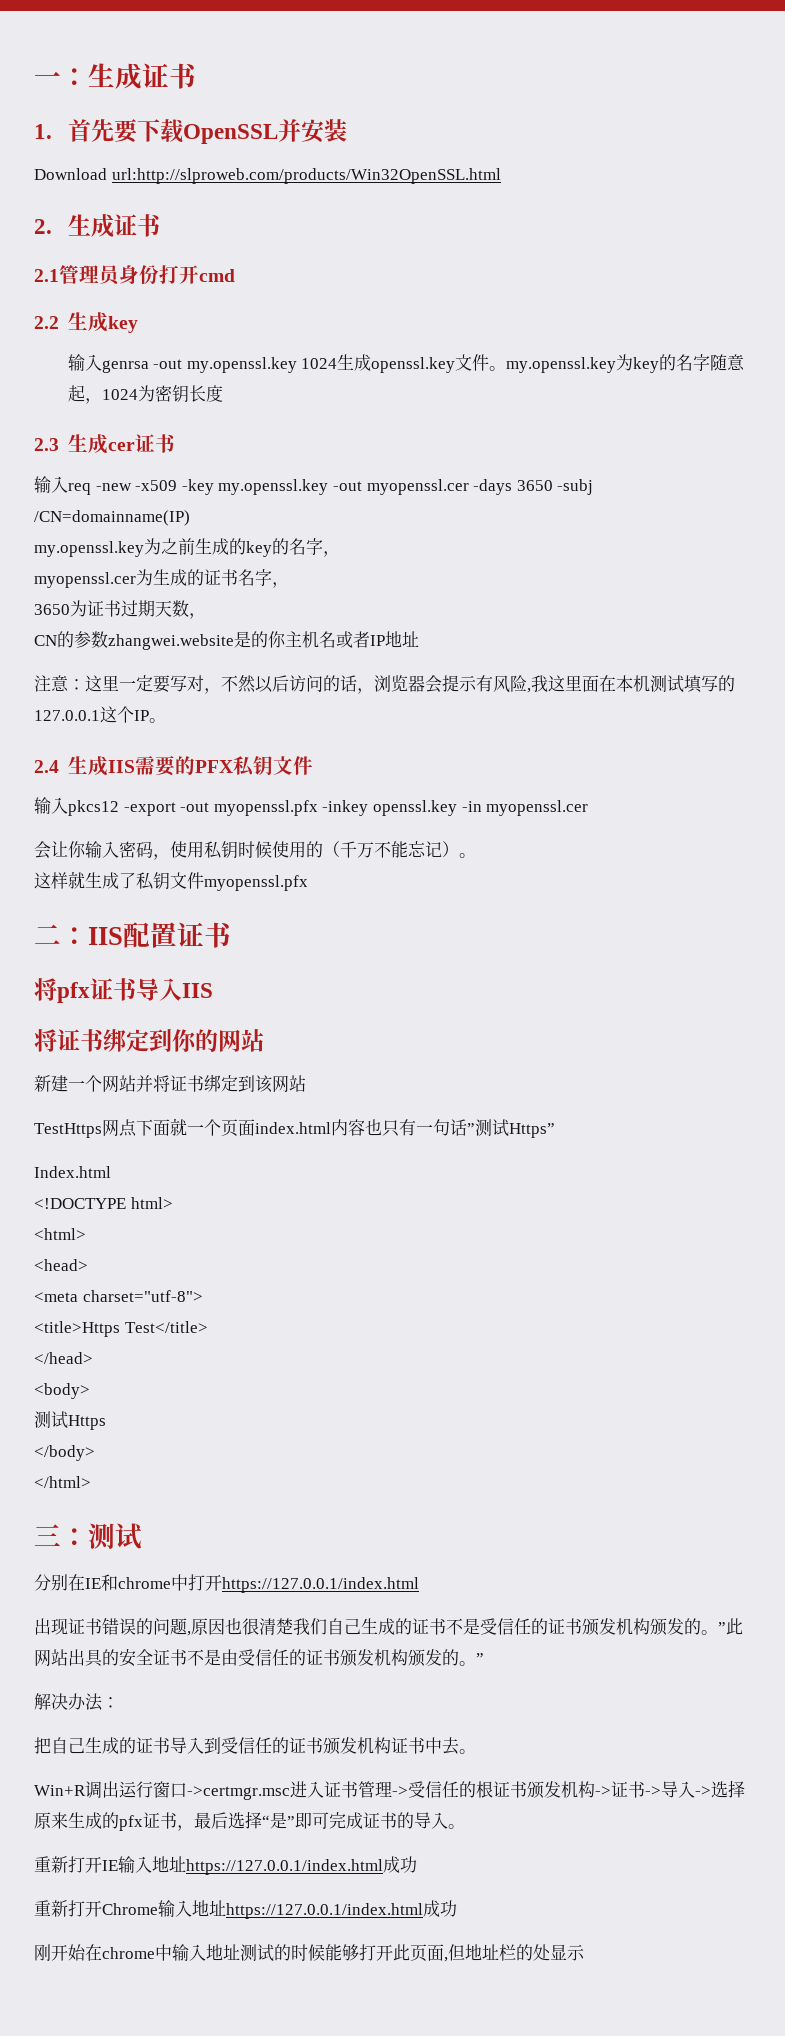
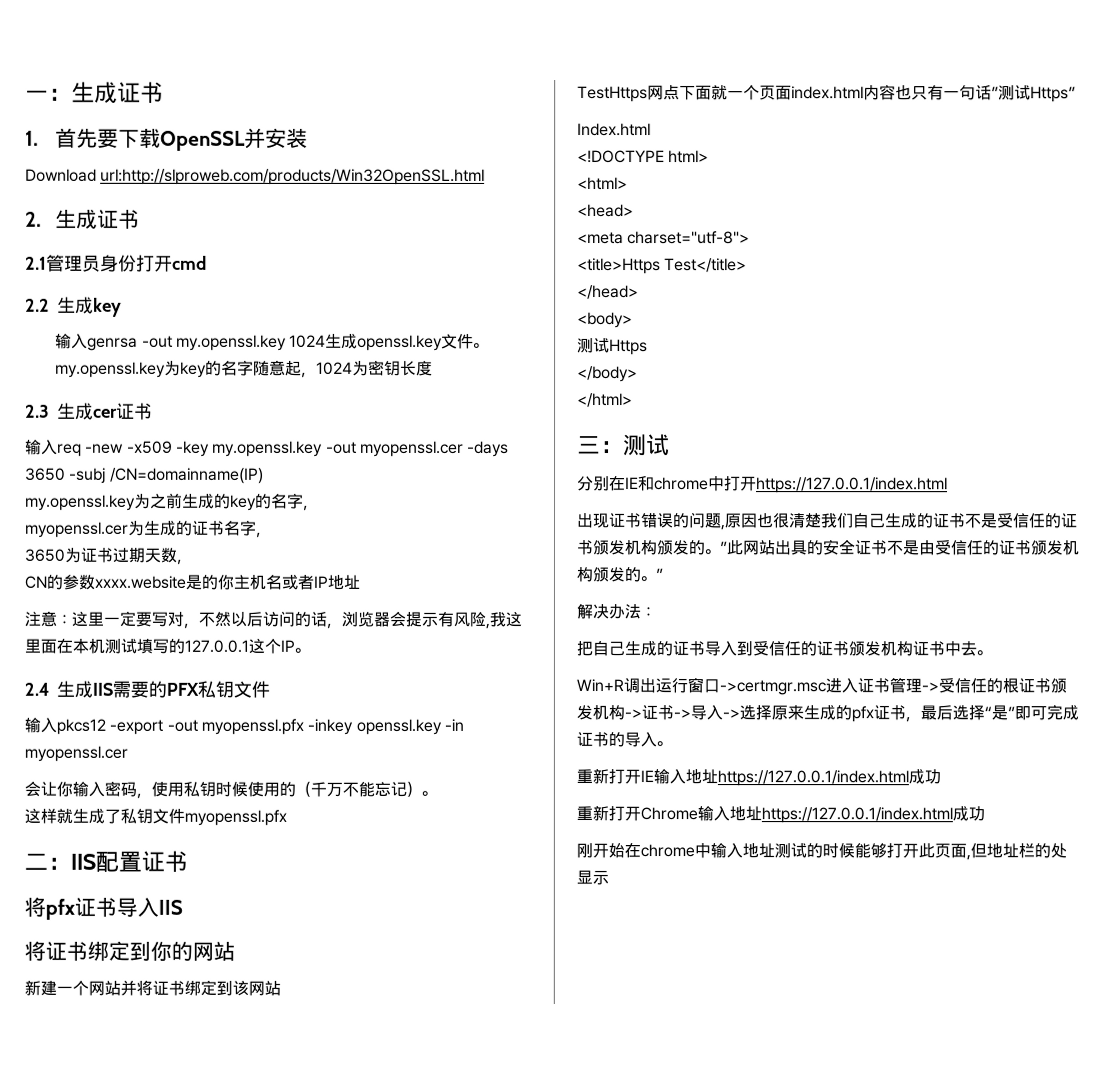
- CN的参数zhangwei.website是的你主机名或者IP地址
+ CN的参数xxxx.website是的你主机名或者IP地址

